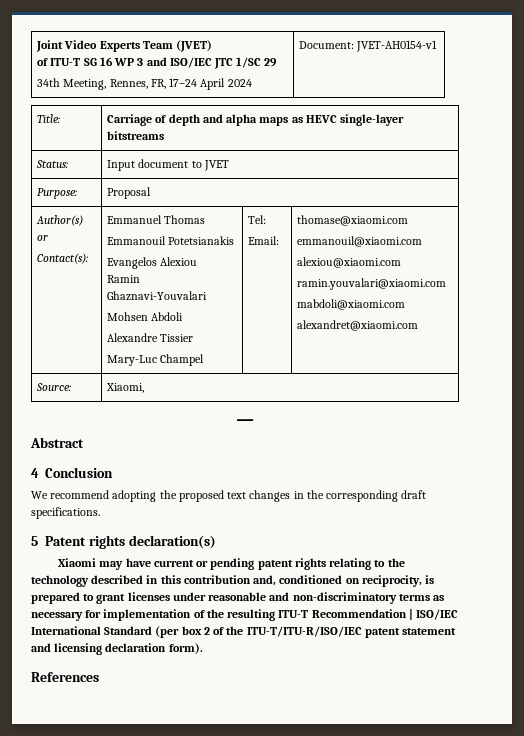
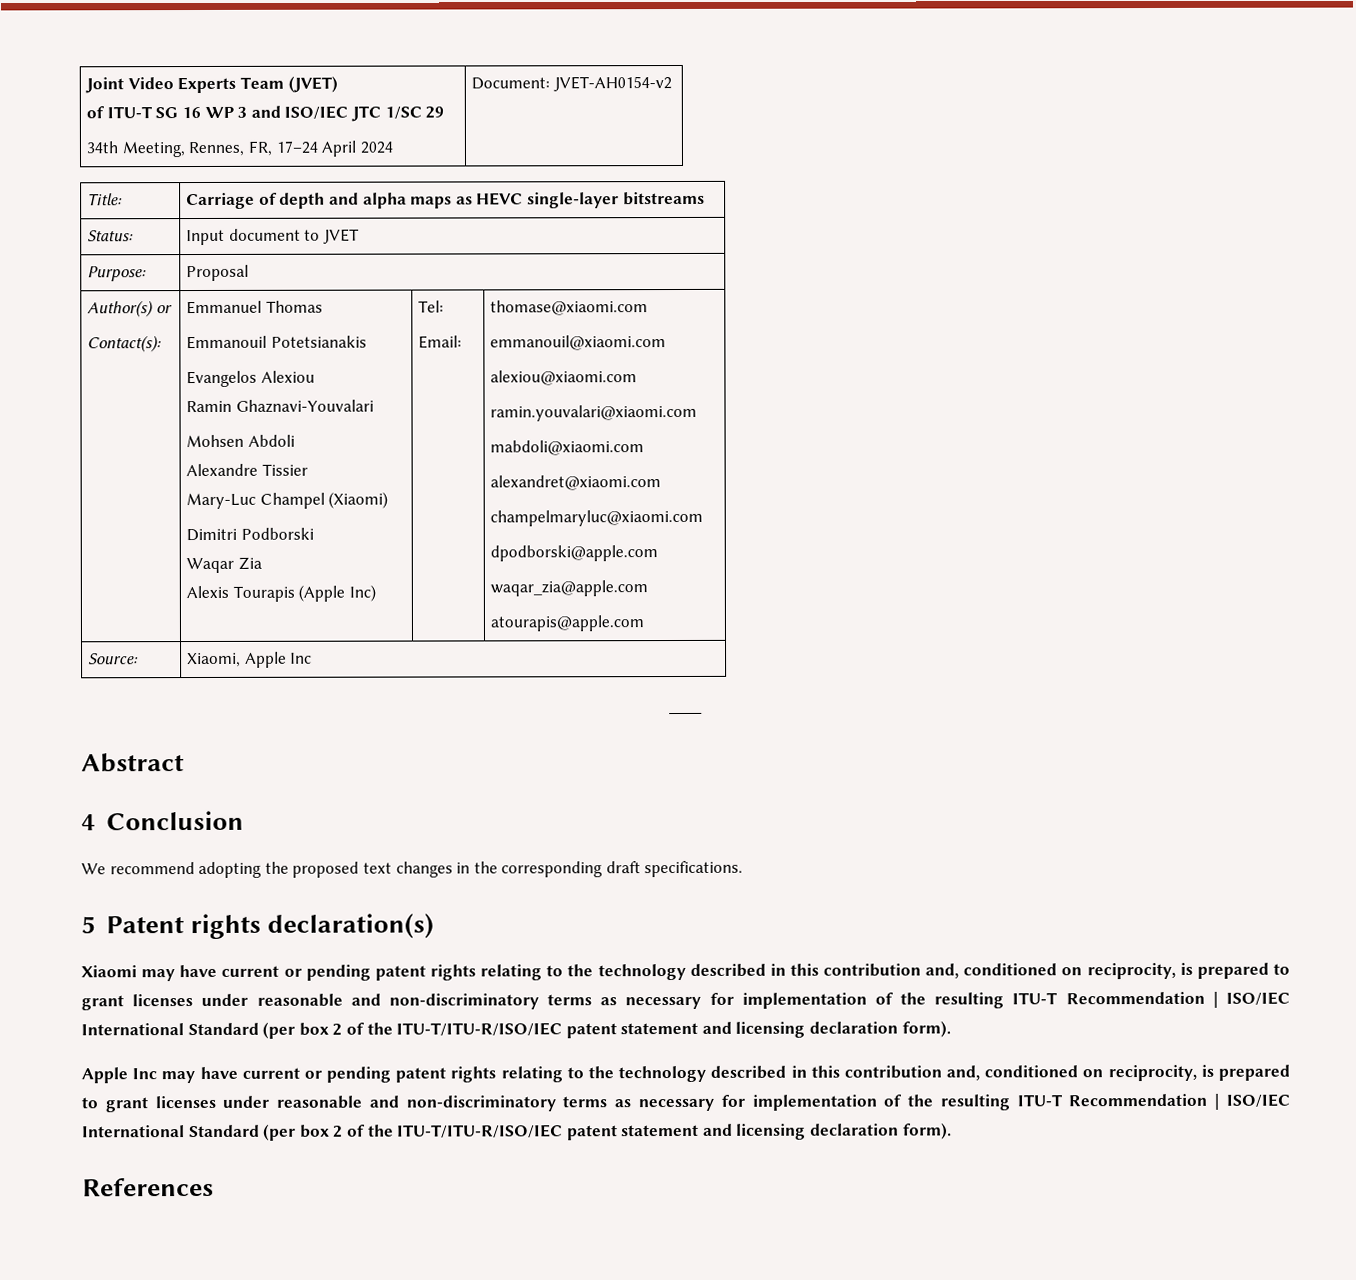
  Joint Video Experts Team (JVET)
  of ITU-T SG 16 WP 3 and ISO/IEC JTC 1/SC 29
- 34th Meeting, Rennes, FR, 17–24 April 2024 | Document: JVET-AH0154-v1
+ 34th Meeting, Rennes, FR, 17–24 April 2024 | Document: JVET-AH0154-v2
  Author(s) or
  Contact(s): | Emmanuel Thomas
  Emmanouil Potetsianakis
  Evangelos Alexiou
  Ramin Ghaznavi-Youvalari
  Mohsen Abdoli
  Alexandre Tissier
- Mary-Luc Champel | Tel:
+ Mary-Luc Champel (Xiaomi)
+ Dimitri Podborski
+ Waqar Zia
+ Alexis Tourapis (Apple Inc) | Tel:
  Email: | thomase@xiaomi.com
  emmanouil@xiaomi.com
  alexiou@xiaomi.com
  ramin.youvalari@xiaomi.com
  mabdoli@xiaomi.com
  alexandret@xiaomi.com
+ champelmaryluc@xiaomi.com
+ dpodborski@apple.com
+ waqar_zia@apple.com
+ atourapis@apple.com
- Source: | Xiaomi,
+ Source: | Xiaomi, Apple Inc
+ Apple Inc may have current or pending patent rights relating to the technology described in this contribution and, conditioned on reciprocity, is prepared to grant licenses under reasonable and non-discriminatory terms as necessary for implementation of the resulting ITU-T Recommendation | ISO/IEC International Standard (per box 2 of the ITU-T/ITU-R/ISO/IEC patent statement and licensing declaration form).

